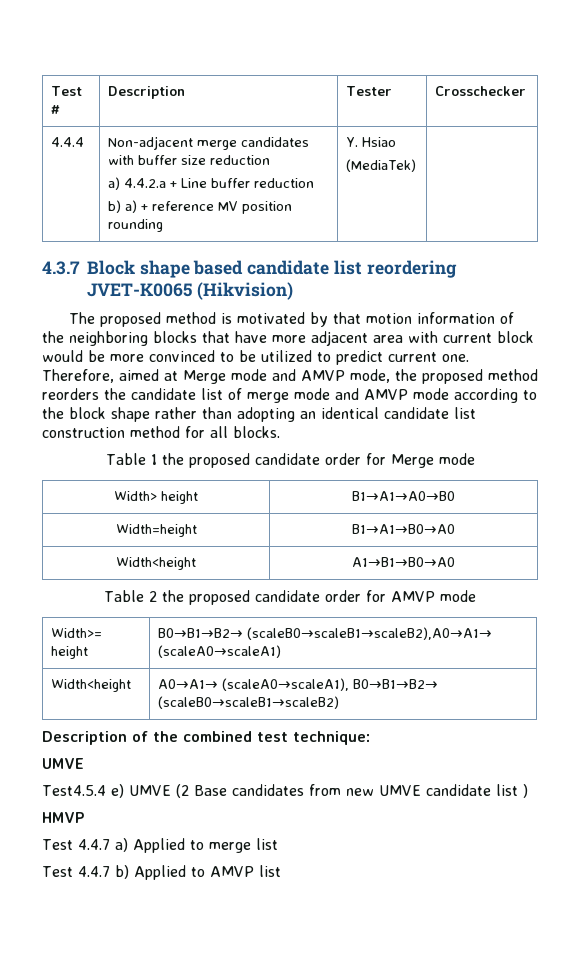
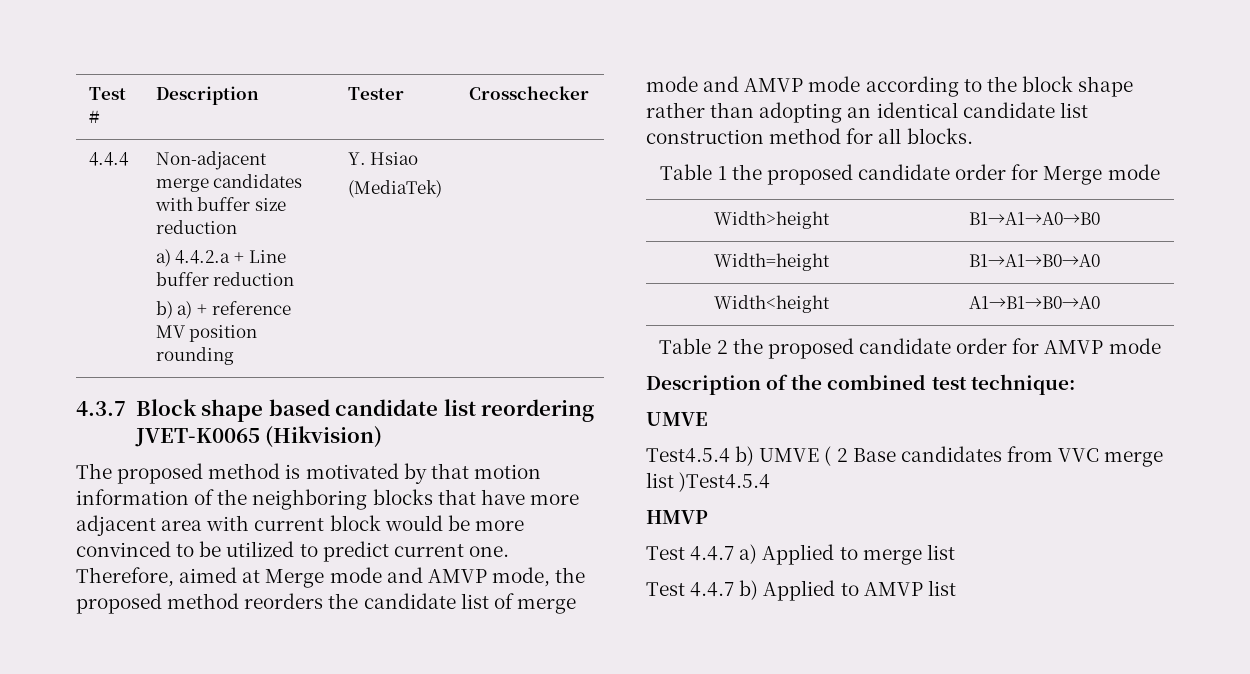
- Width> height | B1→A1→A0→B0
+ Width>height | B1→A1→A0→B0
- Width>= height | B0→B1→B2→ (scaleB0→scaleB1→scaleB2),A0→A1→ (scaleA0→scaleA1)
- Width<height | A0→A1→ (scaleA0→scaleA1), B0→B1→B2→ (scaleB0→scaleB1→scaleB2)
- Test4.5.4 e) UMVE (2 Base candidates from new UMVE candidate list )
+ Test4.5.4 b) UMVE ( 2 Base candidates from VVC merge list )Test4.5.4

